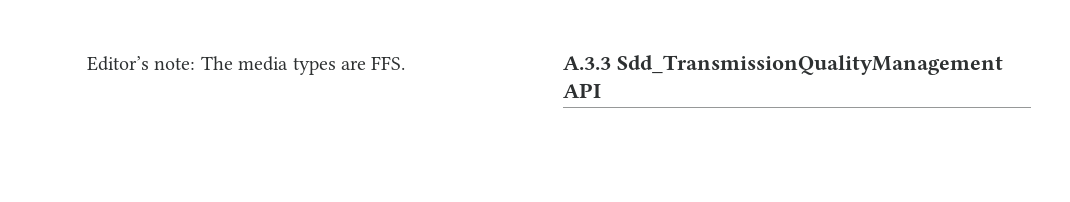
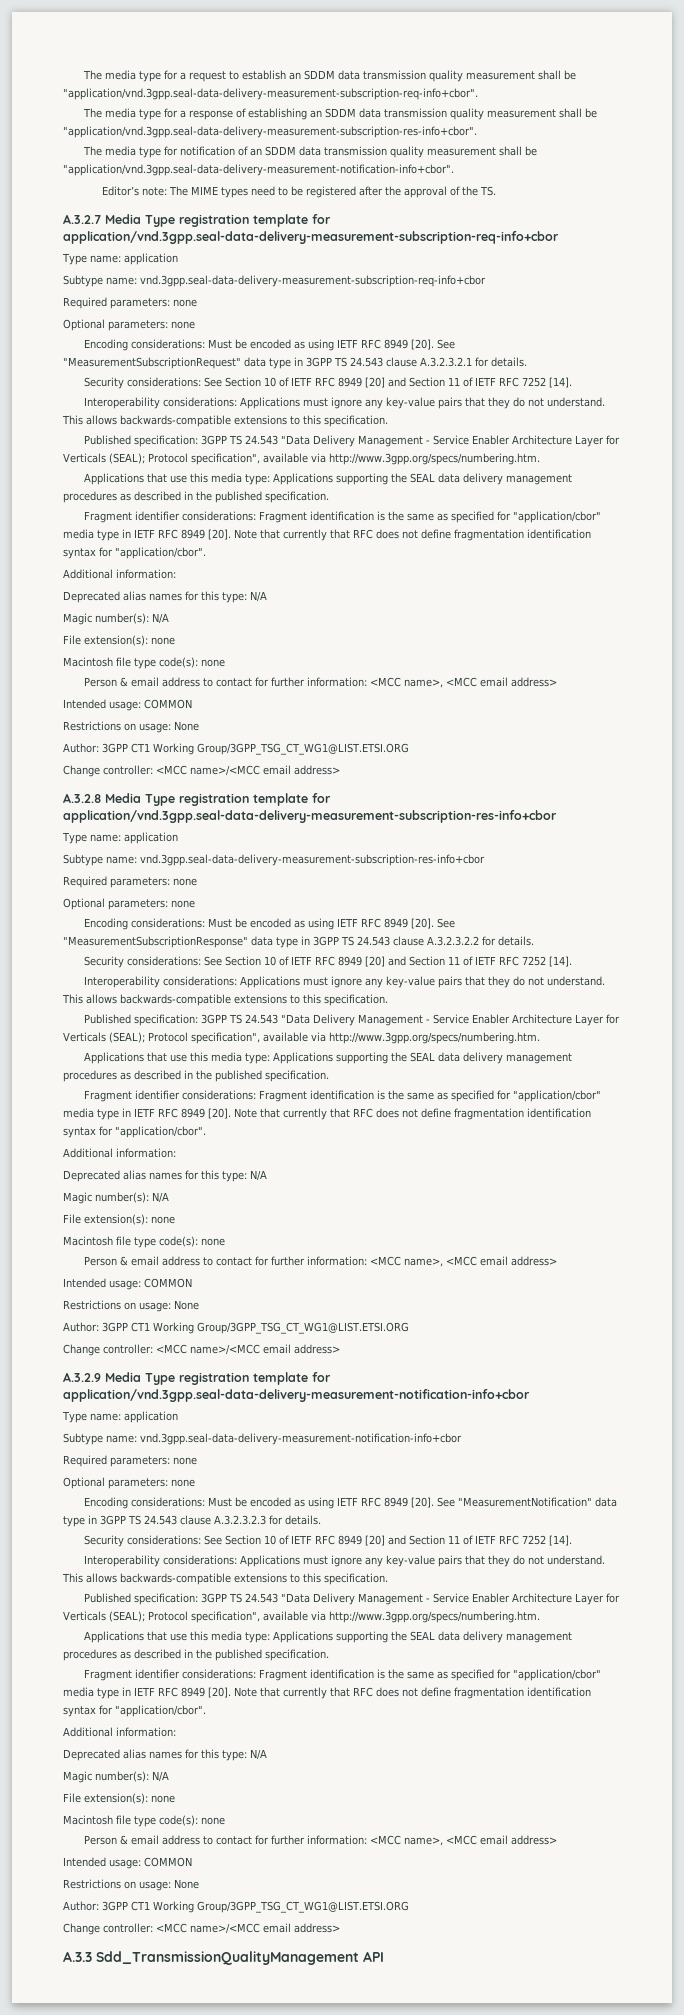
- Editor’s note: The media types are FFS.
+ The media type for a request to establish an SDDM data transmission quality measurement shall be "application/vnd.3gpp.seal-data-delivery-measurement-subscription-req-info+cbor".
+ The media type for a response of establishing an SDDM data transmission quality measurement shall be "application/vnd.3gpp.seal-data-delivery-measurement-subscription-res-info+cbor".
+ The media type for notification of an SDDM data transmission quality measurement shall be "application/vnd.3gpp.seal-data-delivery-measurement-notification-info+cbor".
+ Editor’s note: The MIME types need to be registered after the approval of the TS.
+ A.3.2.7 Media Type registration template for application/vnd.3gpp.seal-data-delivery-measurement-subscription-req-info+cbor
+ Type name: application
+ Subtype name: vnd.3gpp.seal-data-delivery-measurement-subscription-req-info+cbor
+ Required parameters: none
+ Optional parameters: none
+ Encoding considerations: Must be encoded as using IETF RFC 8949 [20]. See "MeasurementSubscriptionRequest" data type in 3GPP TS 24.543 clause A.3.2.3.2.1 for details.
+ Security considerations: See Section 10 of IETF RFC 8949 [20] and Section 11 of IETF RFC 7252 [14].
+ Interoperability considerations: Applications must ignore any key-value pairs that they do not understand. This allows backwards-compatible extensions to this specification.
+ Published specification: 3GPP TS 24.543 "Data Delivery Management - Service Enabler Architecture Layer for Verticals (SEAL); Protocol specification", available via http://www.3gpp.org/specs/numbering.htm.
+ Applications that use this media type: Applications supporting the SEAL data delivery management procedures as described in the published specification.
+ Fragment identifier considerations: Fragment identification is the same as specified for "application/cbor" media type in IETF RFC 8949 [20]. Note that currently that RFC does not define fragmentation identification syntax for "application/cbor".
+ Additional information:
+ Deprecated alias names for this type: N/A
+ Magic number(s): N/A
+ File extension(s): none
+ Macintosh file type code(s): none
+ Person & email address to contact for further information: <MCC name>, <MCC email address>
+ Intended usage: COMMON
+ Restrictions on usage: None
+ Author: 3GPP CT1 Working Group/3GPP_TSG_CT_WG1@LIST.ETSI.ORG
+ Change controller: <MCC name>/<MCC email address>
+ A.3.2.8 Media Type registration template for application/vnd.3gpp.seal-data-delivery-measurement-subscription-res-info+cbor
+ Type name: application
+ Subtype name: vnd.3gpp.seal-data-delivery-measurement-subscription-res-info+cbor
+ Required parameters: none
+ Optional parameters: none
+ Encoding considerations: Must be encoded as using IETF RFC 8949 [20]. See "MeasurementSubscriptionResponse" data type in 3GPP TS 24.543 clause A.3.2.3.2.2 for details.
+ Security considerations: See Section 10 of IETF RFC 8949 [20] and Section 11 of IETF RFC 7252 [14].
+ Interoperability considerations: Applications must ignore any key-value pairs that they do not understand. This allows backwards-compatible extensions to this specification.
+ Published specification: 3GPP TS 24.543 "Data Delivery Management - Service Enabler Architecture Layer for Verticals (SEAL); Protocol specification", available via http://www.3gpp.org/specs/numbering.htm.
+ Applications that use this media type: Applications supporting the SEAL data delivery management procedures as described in the published specification.
+ Fragment identifier considerations: Fragment identification is the same as specified for "application/cbor" media type in IETF RFC 8949 [20]. Note that currently that RFC does not define fragmentation identification syntax for "application/cbor".
+ Additional information:
+ Deprecated alias names for this type: N/A
+ Magic number(s): N/A
+ File extension(s): none
+ Macintosh file type code(s): none
+ Person & email address to contact for further information: <MCC name>, <MCC email address>
+ Intended usage: COMMON
+ Restrictions on usage: None
+ Author: 3GPP CT1 Working Group/3GPP_TSG_CT_WG1@LIST.ETSI.ORG
+ Change controller: <MCC name>/<MCC email address>
+ A.3.2.9 Media Type registration template for application/vnd.3gpp.seal-data-delivery-measurement-notification-info+cbor
+ Type name: application
+ Subtype name: vnd.3gpp.seal-data-delivery-measurement-notification-info+cbor
+ Required parameters: none
+ Optional parameters: none
+ Encoding considerations: Must be encoded as using IETF RFC 8949 [20]. See "MeasurementNotification" data type in 3GPP TS 24.543 clause A.3.2.3.2.3 for details.
+ Security considerations: See Section 10 of IETF RFC 8949 [20] and Section 11 of IETF RFC 7252 [14].
+ Interoperability considerations: Applications must ignore any key-value pairs that they do not understand. This allows backwards-compatible extensions to this specification.
+ Published specification: 3GPP TS 24.543 "Data Delivery Management - Service Enabler Architecture Layer for Verticals (SEAL); Protocol specification", available via http://www.3gpp.org/specs/numbering.htm.
+ Applications that use this media type: Applications supporting the SEAL data delivery management procedures as described in the published specification.
+ Fragment identifier considerations: Fragment identification is the same as specified for "application/cbor" media type in IETF RFC 8949 [20]. Note that currently that RFC does not define fragmentation identification syntax for "application/cbor".
+ Additional information:
+ Deprecated alias names for this type: N/A
+ Magic number(s): N/A
+ File extension(s): none
+ Macintosh file type code(s): none
+ Person & email address to contact for further information: <MCC name>, <MCC email address>
+ Intended usage: COMMON
+ Restrictions on usage: None
+ Author: 3GPP CT1 Working Group/3GPP_TSG_CT_WG1@LIST.ETSI.ORG
+ Change controller: <MCC name>/<MCC email address>

